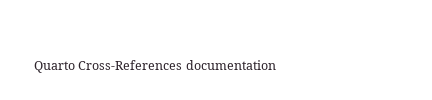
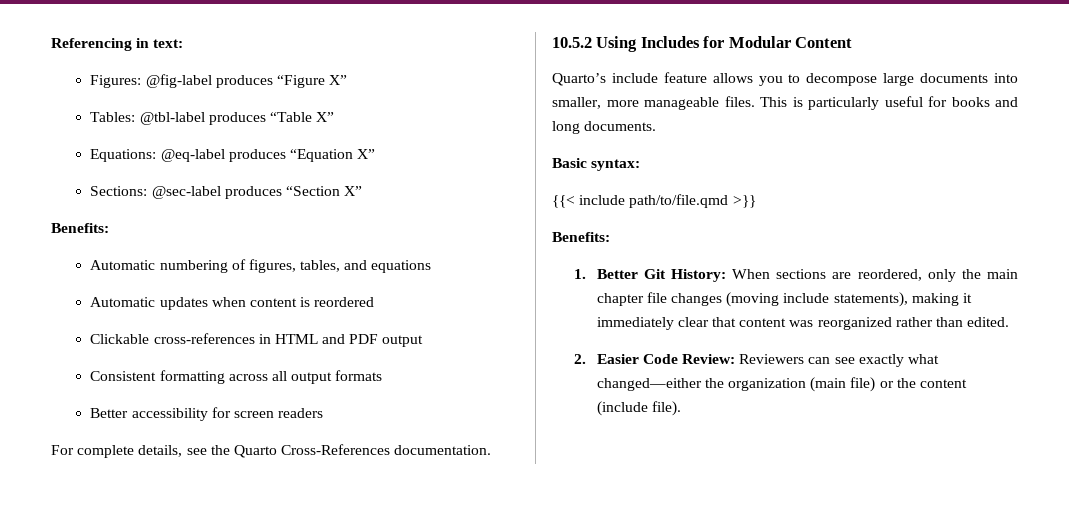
- Quarto Cross-References documentation
+ Referencing in text:
+ Figures: @fig-label produces “Figure X”
+ Tables: @tbl-label produces “Table X”
+ Equations: @eq-label produces “Equation X”
+ Sections: @sec-label produces “Section X”
+ Benefits:
+ Automatic numbering of figures, tables, and equations
+ Automatic updates when content is reordered
+ Clickable cross-references in HTML and PDF output
+ Consistent formatting across all output formats
+ Better accessibility for screen readers
+ For complete details, see the Quarto Cross-References documentation.
+ 10.5.2 Using Includes for Modular Content
+ Quarto’s include feature allows you to decompose large documents into smaller, more manageable files. This is particularly useful for books and long documents.
+ Basic syntax:
+ {{< include path/to/file.qmd >}}
+ Benefits:
+ 1. Better Git History: When sections are reordered, only the main chapter file changes (moving include statements), making it immediately clear that content was reorganized rather than edited.
+ 2. Easier Code Review: Reviewers can see exactly what changed—either the organization (main file) or the content (include file).

